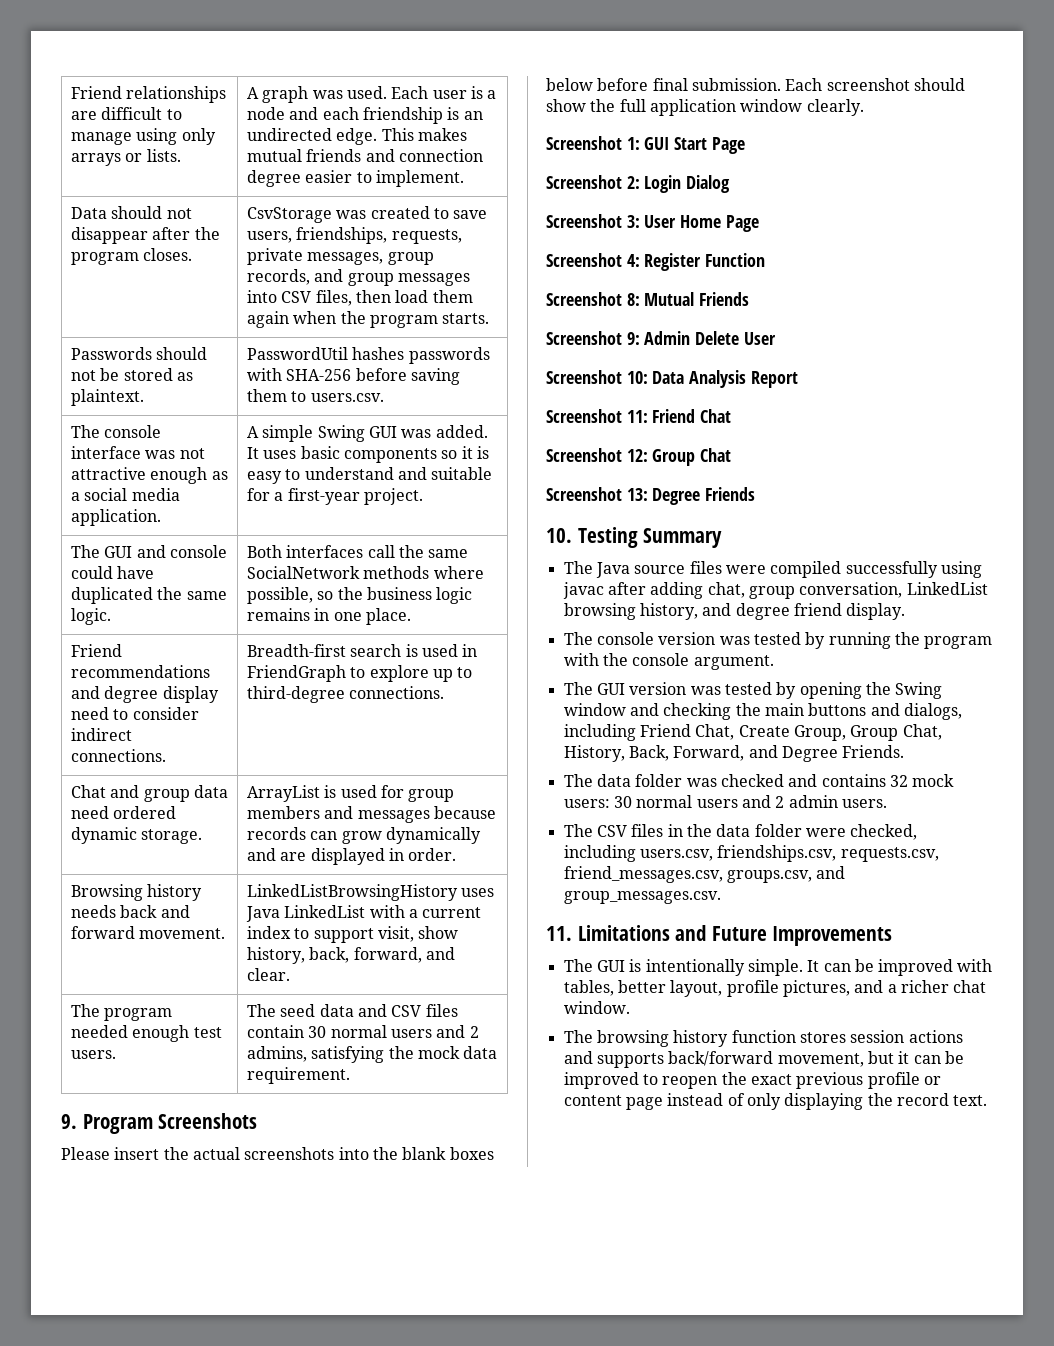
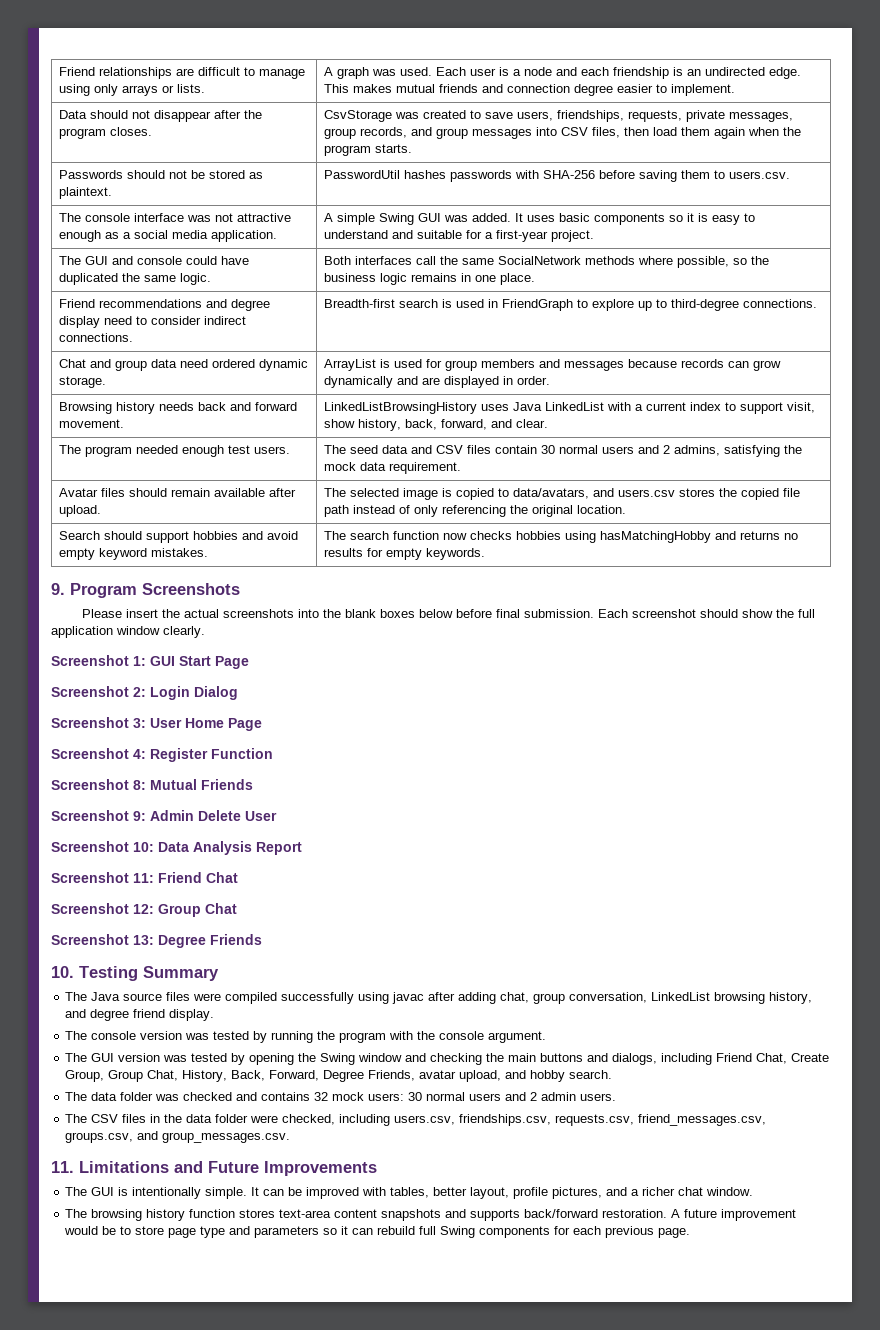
+ Avatar files should remain available after upload. | The selected image is copied to data/avatars, and users.csv stores the copied file path instead of only referencing the original location.
+ Search should support hobbies and avoid empty keyword mistakes. | The search function now checks hobbies using hasMatchingHobby and returns no results for empty keywords.
- The GUI version was tested by opening the Swing window and checking the main buttons and dialogs, including Friend Chat, Create Group, Group Chat, History, Back, Forward, and Degree Friends.
+ The GUI version was tested by opening the Swing window and checking the main buttons and dialogs, including Friend Chat, Create Group, Group Chat, History, Back, Forward, Degree Friends, avatar upload, and hobby search.
- The browsing history function stores session actions and supports back/forward movement, but it can be improved to reopen the exact previous profile or content page instead of only displaying the record text.
+ The browsing history function stores text-area content snapshots and supports back/forward restoration. A future improvement would be to store page type and parameters so it can rebuild full Swing components for each previous page.

